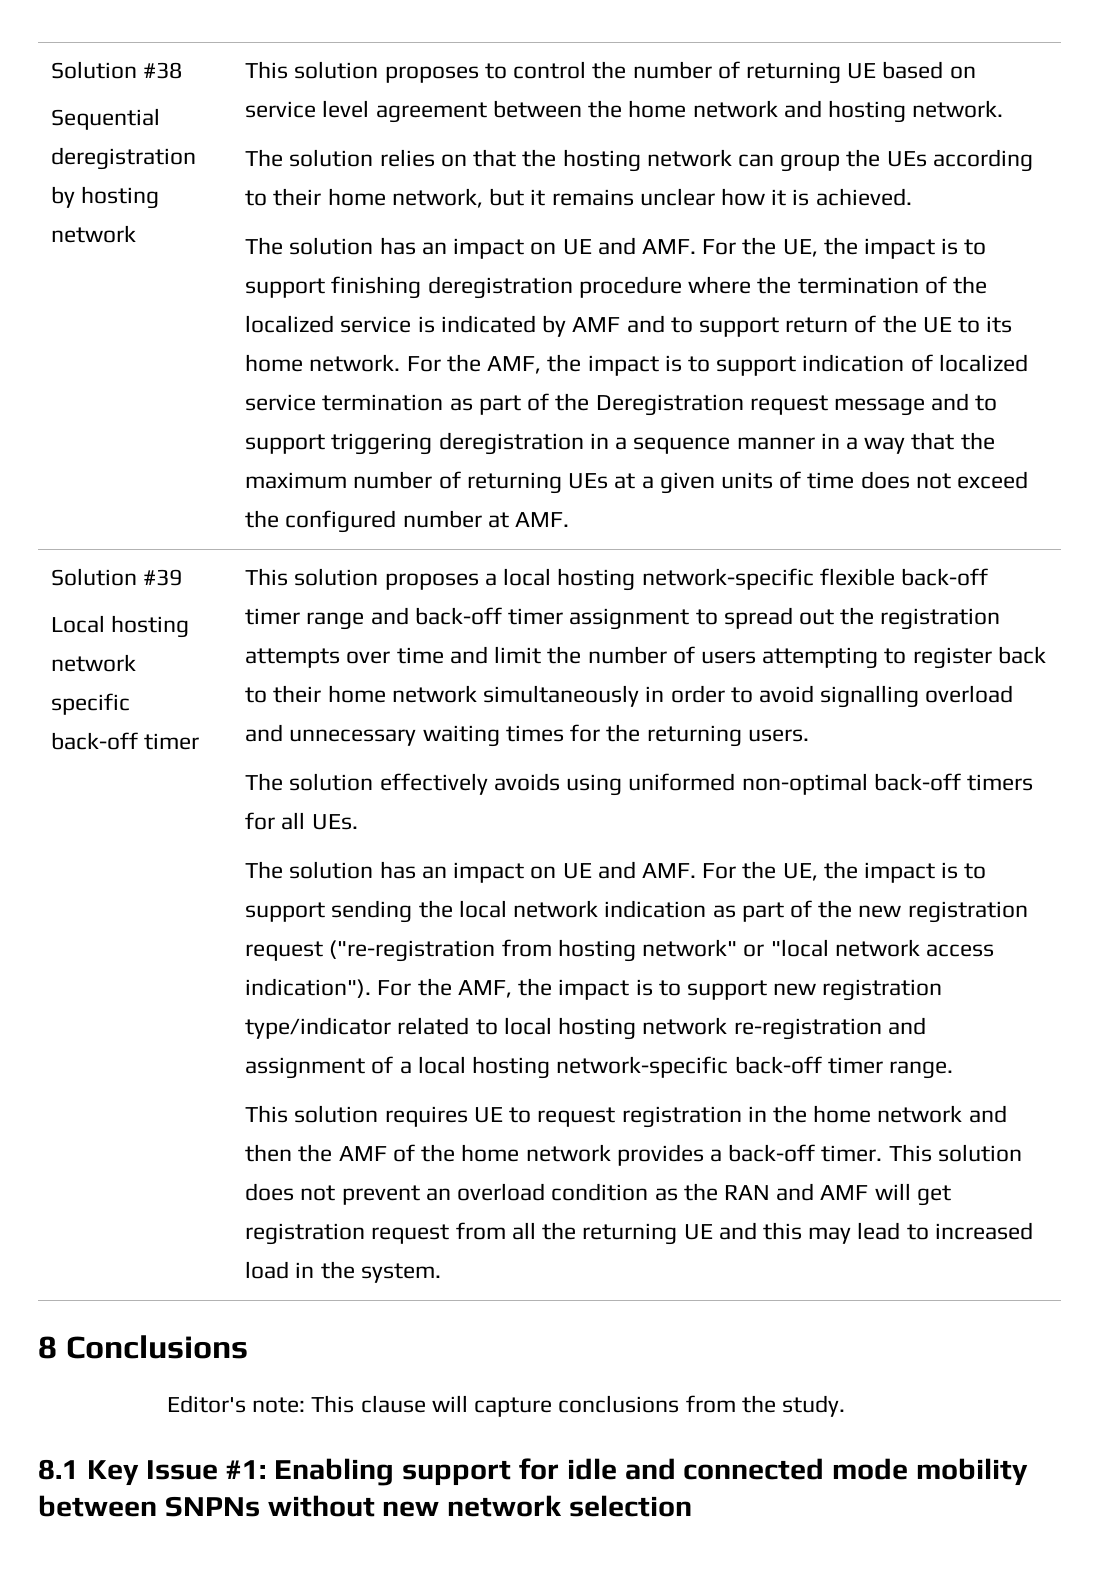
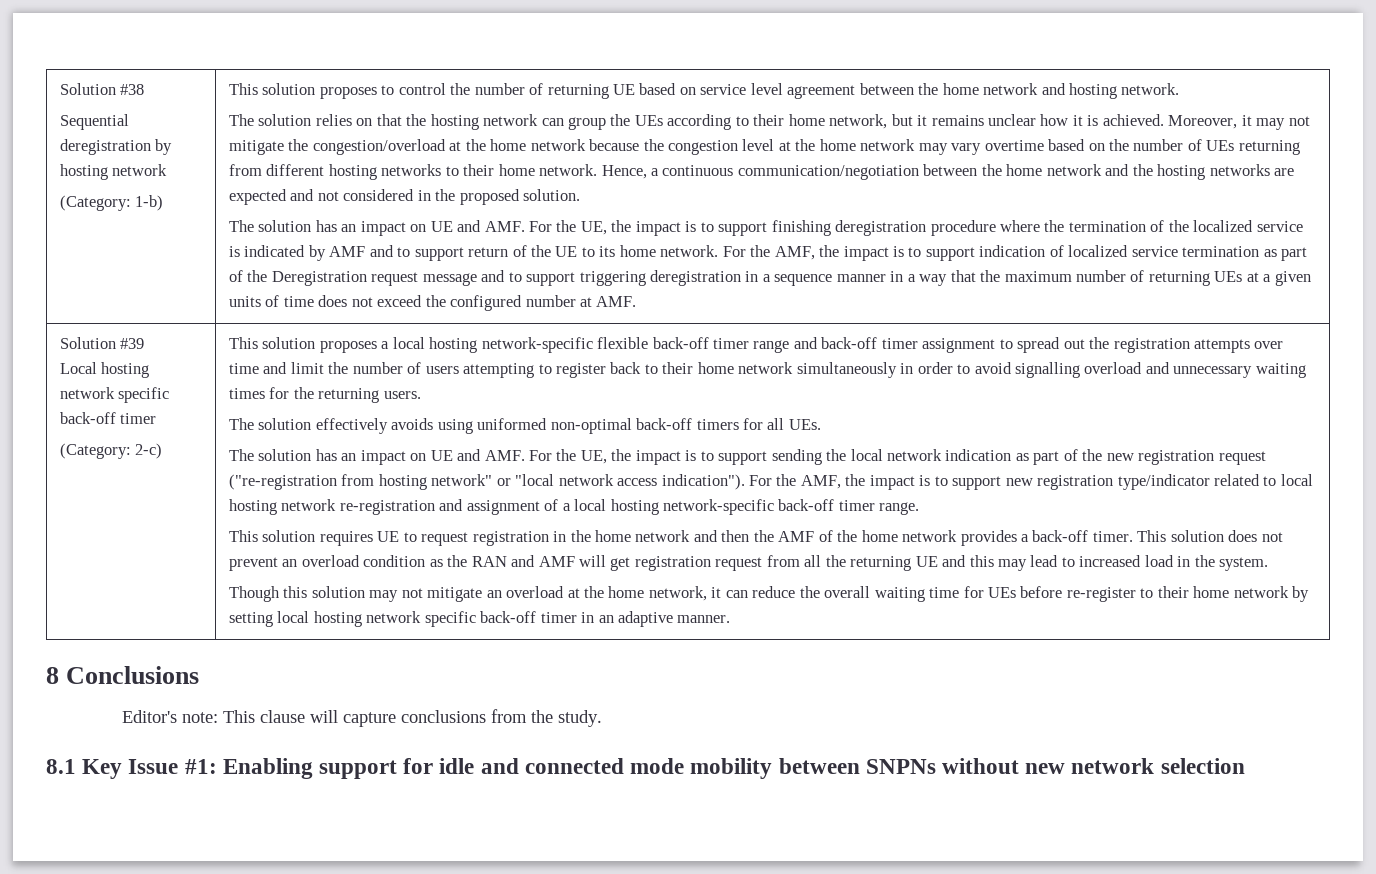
+ (Category: 1-b)
+ Moreover, it may not mitigate the congestion/overload at the home network because the congestion level at the home network may vary overtime based on the number of UEs returning from different hosting networks to their home network. Hence, a continuous communication/negotiation between the home network and the hosting networks are expected and not considered in the proposed solution.
+ (Category: 2-c)
+ Though this solution may not mitigate an overload at the home network, it can reduce the overall waiting time for UEs before re-register to their home network by setting local hosting network specific back-off timer in an adaptive manner.

